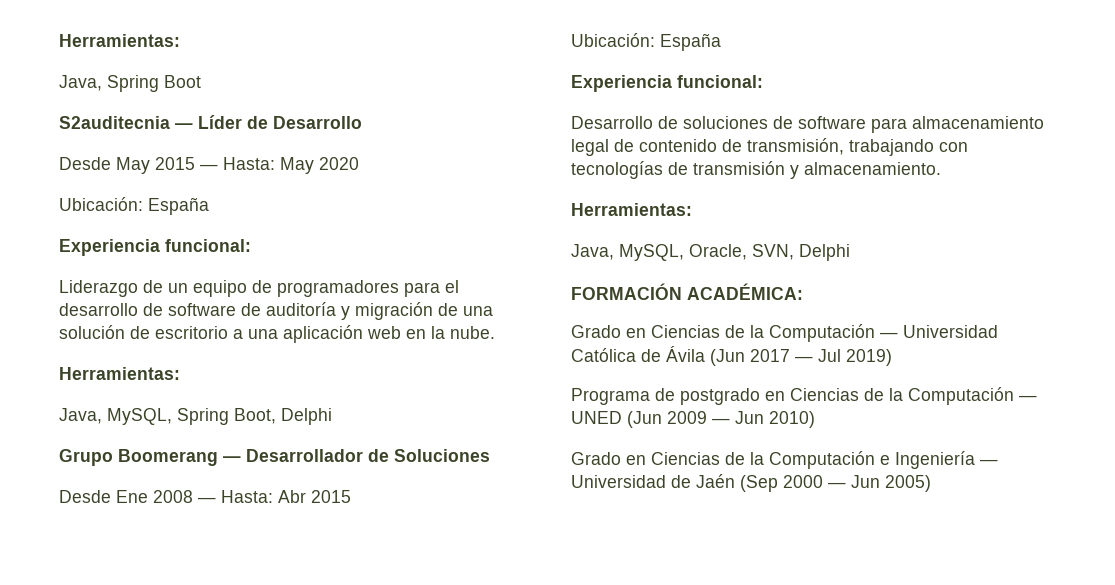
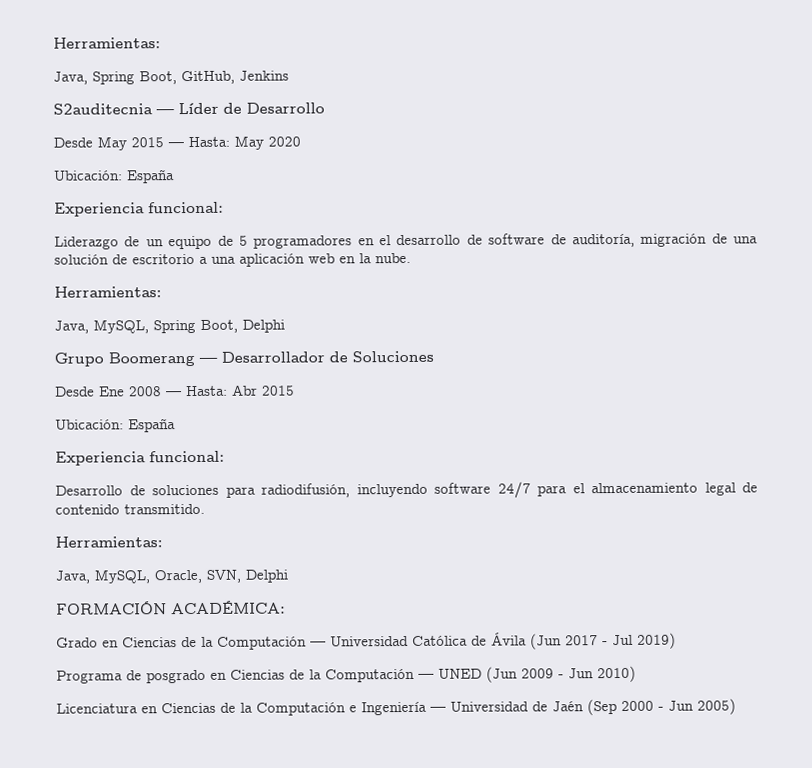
- Java, Spring Boot
+ Java, Spring Boot, GitHub, Jenkins
- Liderazgo de un equipo de programadores para el desarrollo de software de auditoría y migración de una solución de escritorio a una aplicación web en la nube.
+ Liderazgo de un equipo de 5 programadores en el desarrollo de software de auditoría, migración de una solución de escritorio a una aplicación web en la nube.
- Desarrollo de soluciones de software para almacenamiento legal de contenido de transmisión, trabajando con tecnologías de transmisión y almacenamiento.
+ Desarrollo de soluciones para radiodifusión, incluyendo software 24/7 para el almacenamiento legal de contenido transmitido.
- Grado en Ciencias de la Computación — Universidad Católica de Ávila (Jun 2017 — Jul 2019)
+ Grado en Ciencias de la Computación — Universidad Católica de Ávila (Jun 2017 - Jul 2019)
- Programa de postgrado en Ciencias de la Computación — UNED (Jun 2009 — Jun 2010)
+ Programa de posgrado en Ciencias de la Computación — UNED (Jun 2009 - Jun 2010)
- Grado en Ciencias de la Computación e Ingeniería — Universidad de Jaén (Sep 2000 — Jun 2005)
+ Licenciatura en Ciencias de la Computación e Ingeniería — Universidad de Jaén (Sep 2000 - Jun 2005)

